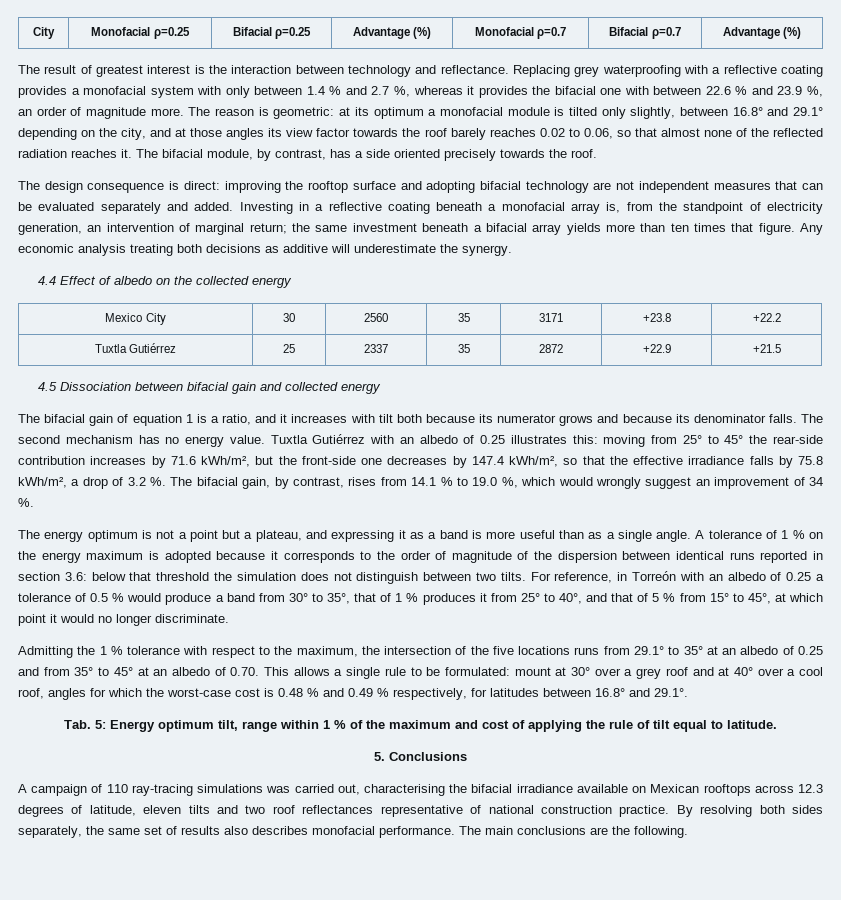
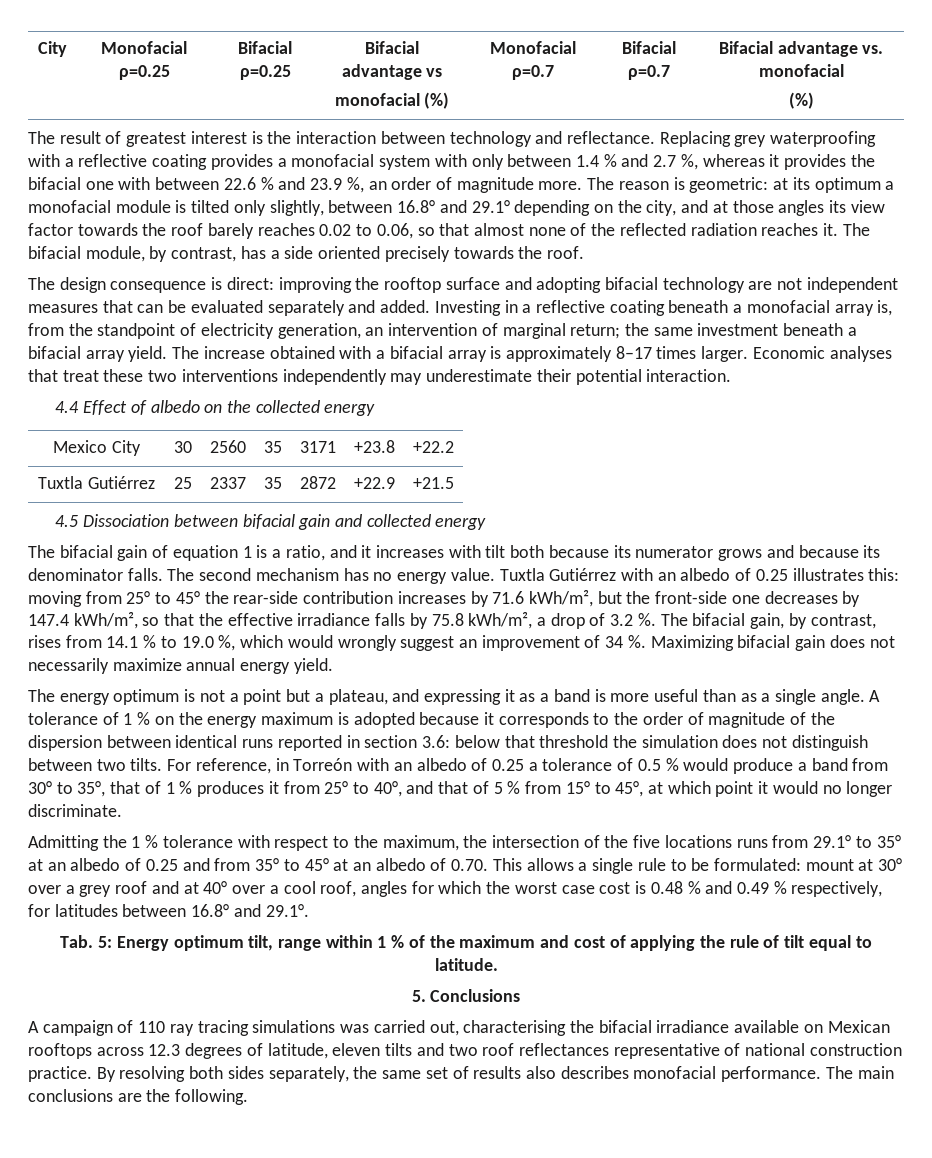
- City | Monofacial ρ=0.25 | Bifacial ρ=0.25 | Advantage (%) | Monofacial ρ=0.7 | Bifacial ρ=0.7 | Advantage (%)
+ City | Monofacial ρ=0.25 | Bifacial ρ=0.25 | Bifacial advantage vs
+ monofacial (%) | Monofacial ρ=0.7 | Bifacial ρ=0.7 | Bifacial advantage vs. monofacial
+ (%)
- Investing in a reflective coating beneath a monofacial array is, from the standpoint of electricity generation, an intervention of marginal return; the same investment beneath a bifacial array yields more than ten times that figure. Any economic analysis treating both decisions as additive will underestimate the synergy.
+ Investing in a reflective coating beneath a monofacial array is, from the standpoint of electricity generation, an intervention of marginal return; the same investment beneath a bifacial array yield. The increase obtained with a bifacial array is approximately 8–17 times larger. Economic analyses that treat these two interventions independently may underestimate their potential interaction.
+ Maximizing bifacial gain does not necessarily maximize annual energy yield.
- mount at 30° over a grey roof and at 40° over a cool roof, angles for which the worst-case cost is 0.48 % and 0.49 % respectively, for latitudes between 16.8° and 29.1°.
+ mount at 30° over a grey roof and at 40° over a cool roof, angles for which the worst case cost is 0.48 % and 0.49 % respectively, for latitudes between 16.8° and 29.1°.
- A campaign of 110 ray-tracing simulations was carried out, characterising the bifacial irradiance available on Mexican rooftops across 12.3 degrees of latitude, eleven tilts and two roof reflectances representative of national construction practice.
+ A campaign of 110 ray tracing simulations was carried out, characterising the bifacial irradiance available on Mexican rooftops across 12.3 degrees of latitude, eleven tilts and two roof reflectances representative of national construction practice.

